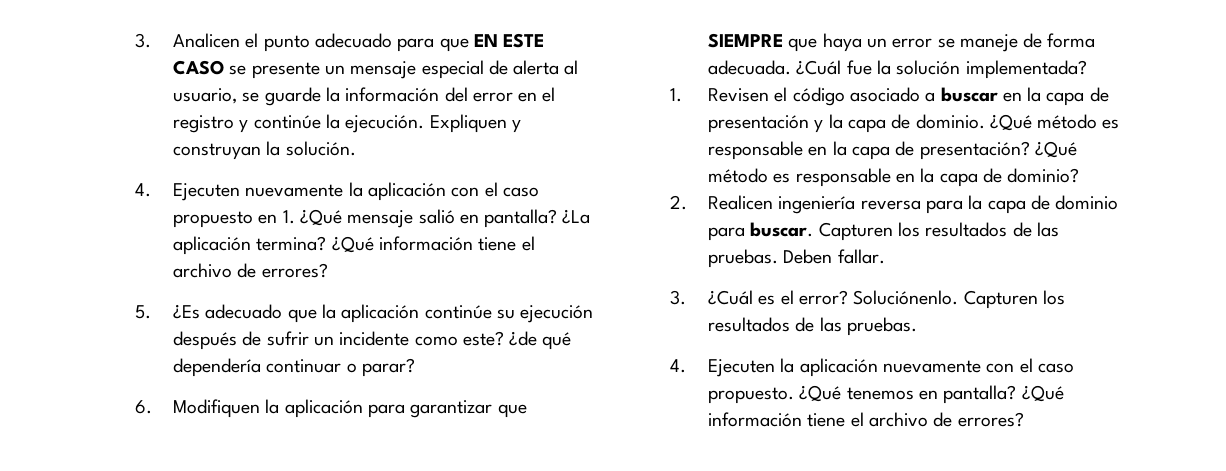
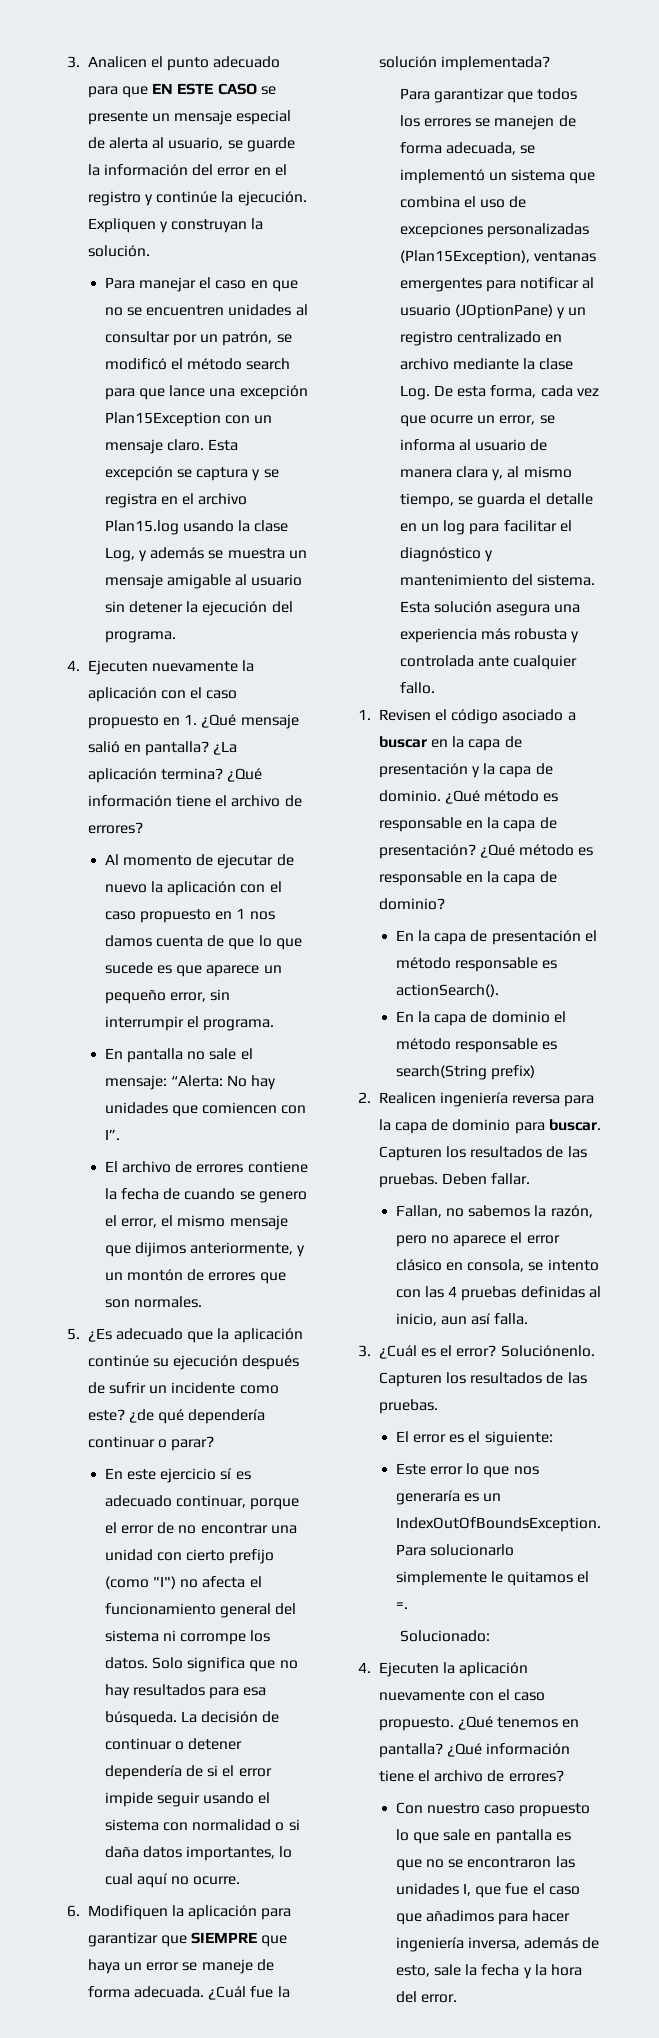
+ Para manejar el caso en que no se encuentren unidades al consultar por un patrón, se modificó el método search para que lance una excepción Plan15Exception con un mensaje claro. Esta excepción se captura y se registra en el archivo Plan15.log usando la clase Log, y además se muestra un mensaje amigable al usuario sin detener la ejecución del programa.
+ Al momento de ejecutar de nuevo la aplicación con el caso propuesto en 1 nos damos cuenta de que lo que sucede es que aparece un pequeño error, sin interrumpir el programa.
+ En pantalla no sale el mensaje: “Alerta: No hay unidades que comiencen con I”.
+ El archivo de errores contiene la fecha de cuando se genero el error, el mismo mensaje que dijimos anteriormente, y un montón de errores que son normales.
+ En este ejercicio sí es adecuado continuar, porque el error de no encontrar una unidad con cierto prefijo (como "I") no afecta el funcionamiento general del sistema ni corrompe los datos. Solo significa que no hay resultados para esa búsqueda. La decisión de continuar o detener dependería de si el error impide seguir usando el sistema con normalidad o si daña datos importantes, lo cual aquí no ocurre.
+ Para garantizar que todos los errores se manejen de forma adecuada, se implementó un sistema que combina el uso de excepciones personalizadas (Plan15Exception), ventanas emergentes para notificar al usuario (JOptionPane) y un registro centralizado en archivo mediante la clase Log. De esta forma, cada vez que ocurre un error, se informa al usuario de manera clara y, al mismo tiempo, se guarda el detalle en un log para facilitar el diagnóstico y mantenimiento del sistema. Esta solución asegura una experiencia más robusta y controlada ante cualquier fallo.
+ En la capa de presentación el método responsable es actionSearch().
+ En la capa de dominio el método responsable es search(String prefix)
+ Fallan, no sabemos la razón, pero no aparece el error clásico en consola, se intento con las 4 pruebas definidas al inicio, aun así falla.
+ El error es el siguiente:
+ Este error lo que nos generaría es un IndexOutOfBoundsException. Para solucionarlo simplemente le quitamos el =.
+ Solucionado:
+ Con nuestro caso propuesto lo que sale en pantalla es que no se encontraron las unidades I, que fue el caso que añadimos para hacer ingeniería inversa, además de esto, sale la fecha y la hora del error.

